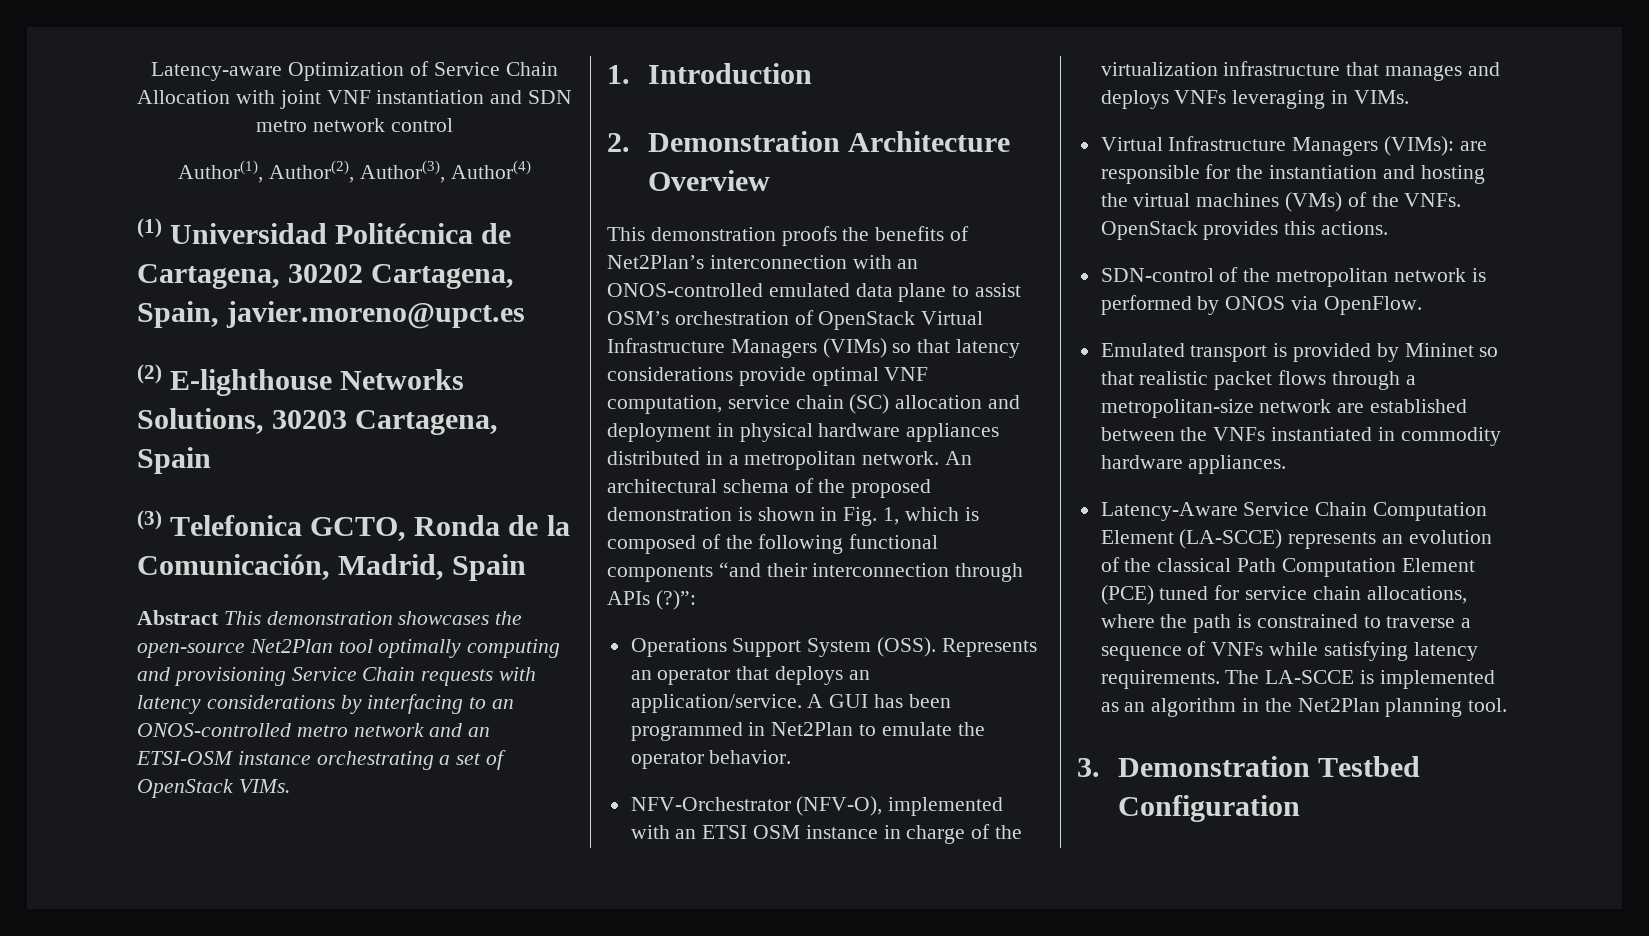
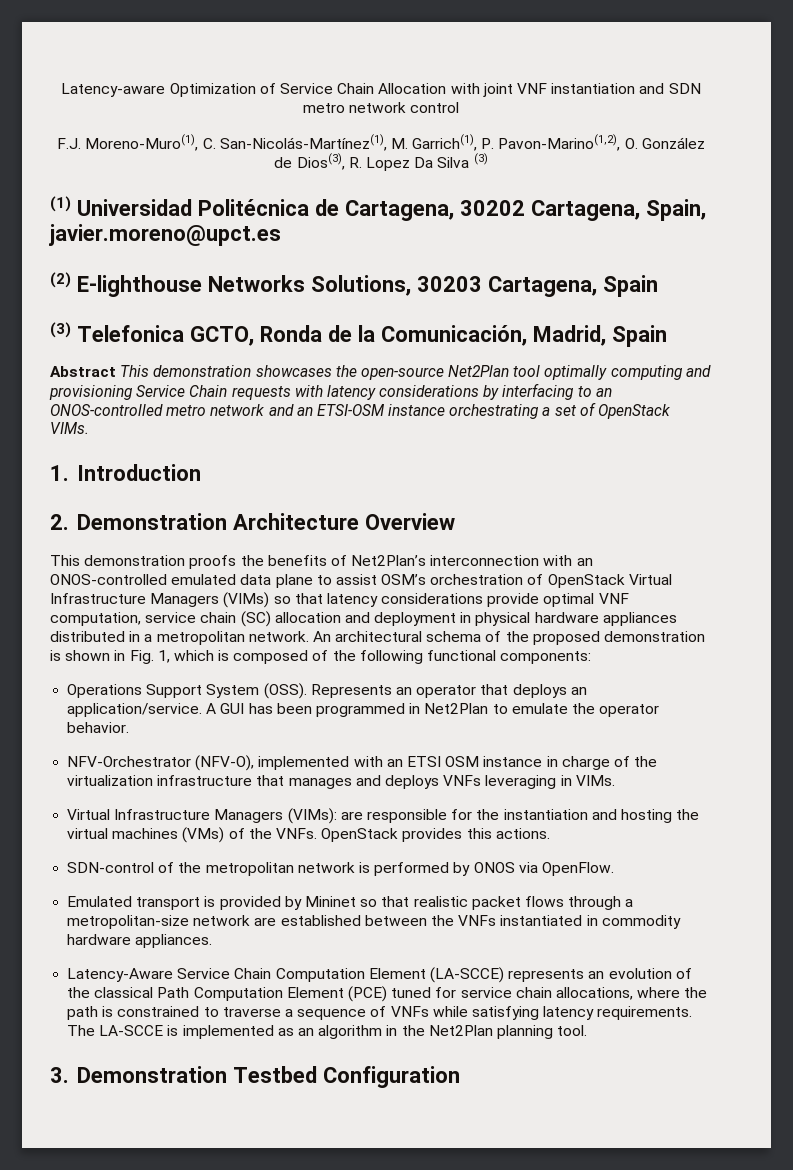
- Author(1), Author(2), Author(3), Author(4)
+ F.J. Moreno-Muro(1), C. San-Nicolás-Martínez(1), M. Garrich(1), P. Pavon-Marino(1,2), O. González de Dios(3), R. Lopez Da Silva (3)
- An architectural schema of the proposed demonstration is shown in Fig. 1, which is composed of the following functional components “and their interconnection through APIs (?)”:
+ An architectural schema of the proposed demonstration is shown in Fig. 1, which is composed of the following functional components:

